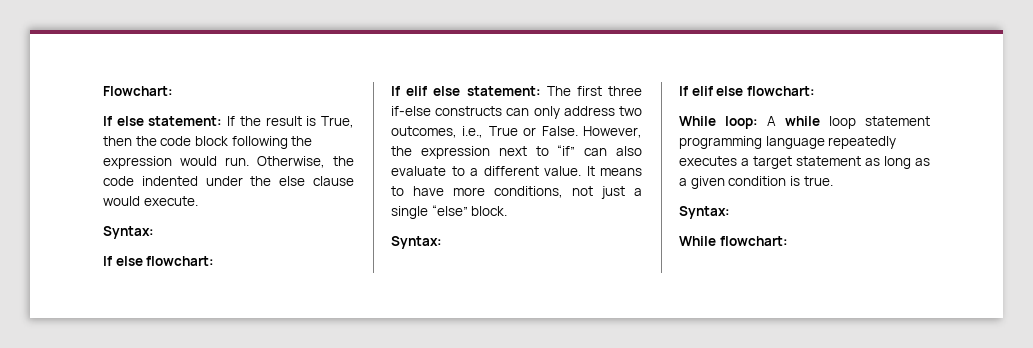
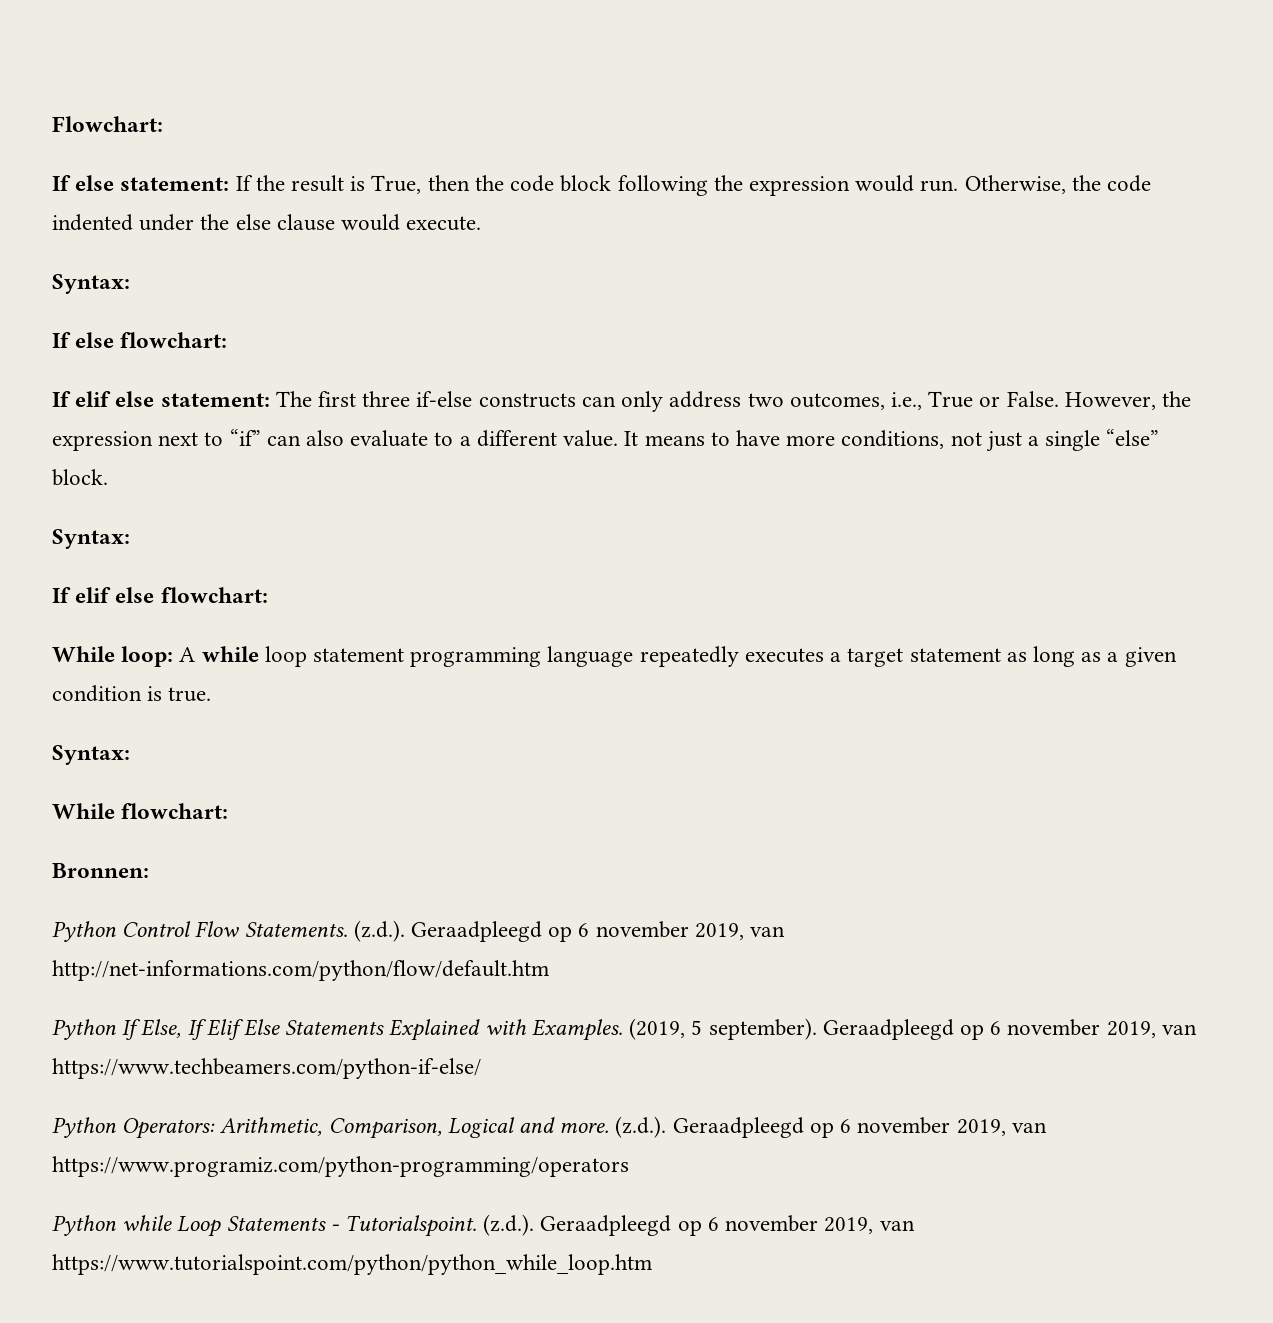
+ Bronnen:
+ Python Control Flow Statements. (z.d.). Geraadpleegd op 6 november 2019, van http://net-informations.com/python/flow/default.htm
+ Python If Else, If Elif Else Statements Explained with Examples. (2019, 5 september). Geraadpleegd op 6 november 2019, van https://www.techbeamers.com/python-if-else/
+ Python Operators: Arithmetic, Comparison, Logical and more. (z.d.). Geraadpleegd op 6 november 2019, van https://www.programiz.com/python-programming/operators
+ Python while Loop Statements - Tutorialspoint. (z.d.). Geraadpleegd op 6 november 2019, van https://www.tutorialspoint.com/python/python_while_loop.htm

